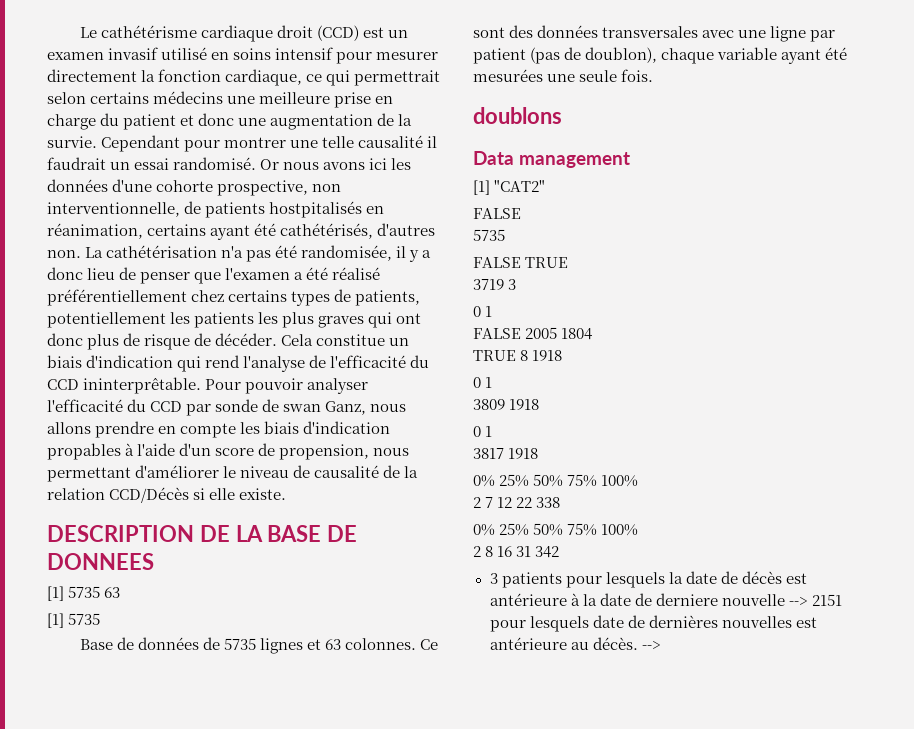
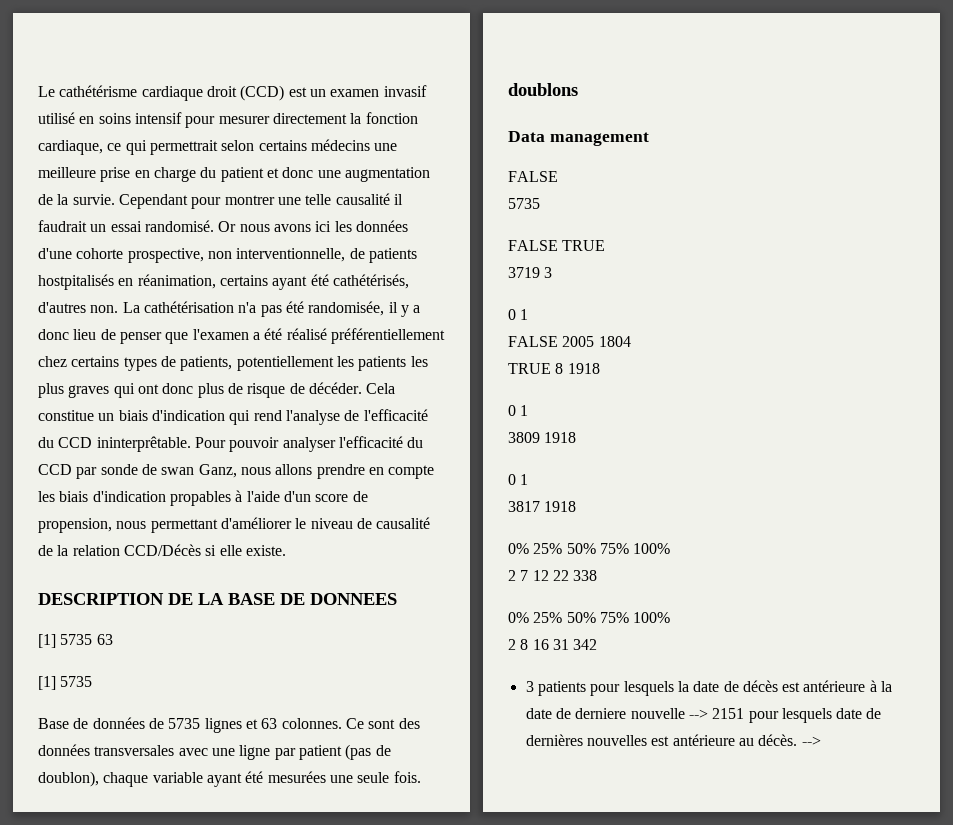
- [1] "CAT2"

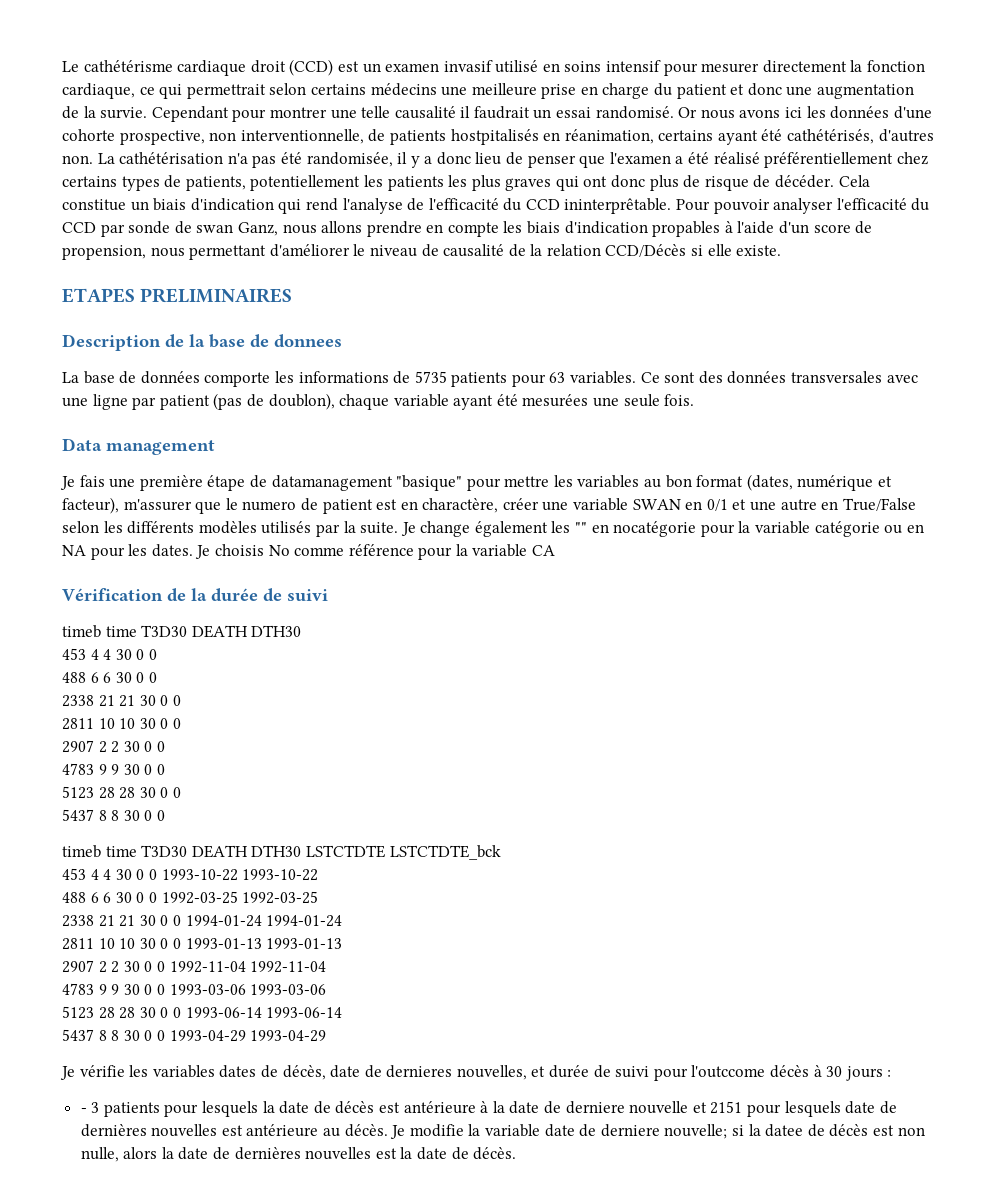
- DESCRIPTION DE LA BASE DE DONNEES
- [1] 5735 63
- [1] 5735
- Base de données de 5735 lignes et 63 colonnes.
+ ETAPES PRELIMINAIRES
+ Description de la base de donnees
+ La base de données comporte les informations de 5735 patients pour 63 variables.
- doublons
  Data management
- FALSE
- 5735
- FALSE TRUE
- 3719 3
- 0 1
- FALSE 2005 1804
- TRUE 8 1918
- 0 1
- 3809 1918
- 0 1
- 3817 1918
- 0% 25% 50% 75% 100%
- 2 7 12 22 338
- 0% 25% 50% 75% 100%
- 2 8 16 31 342
- 3 patients pour lesquels la date de décès est antérieure à la date de derniere nouvelle --> 2151 pour lesquels date de dernières nouvelles est antérieure au décès. -->
+ Je fais une première étape de datamanagement "basique" pour mettre les variables au bon format (dates, numérique et facteur), m'assurer que le numero de patient est en charactère, créer une variable SWAN en 0/1 et une autre en True/False selon les différents modèles utilisés par la suite. Je change également les "" en nocatégorie pour la variable catégorie ou en NA pour les dates. Je choisis No comme référence pour la variable CA
+ Vérification de la durée de suivi
+ timeb time T3D30 DEATH DTH30
+ 453 4 4 30 0 0
+ 488 6 6 30 0 0
+ 2338 21 21 30 0 0
+ 2811 10 10 30 0 0
+ 2907 2 2 30 0 0
+ 4783 9 9 30 0 0
+ 5123 28 28 30 0 0
+ 5437 8 8 30 0 0
+ timeb time T3D30 DEATH DTH30 LSTCTDTE LSTCTDTE_bck
+ 453 4 4 30 0 0 1993-10-22 1993-10-22
+ 488 6 6 30 0 0 1992-03-25 1992-03-25
+ 2338 21 21 30 0 0 1994-01-24 1994-01-24
+ 2811 10 10 30 0 0 1993-01-13 1993-01-13
+ 2907 2 2 30 0 0 1992-11-04 1992-11-04
+ 4783 9 9 30 0 0 1993-03-06 1993-03-06
+ 5123 28 28 30 0 0 1993-06-14 1993-06-14
+ 5437 8 8 30 0 0 1993-04-29 1993-04-29
+ Je vérifie les variables dates de décès, date de dernieres nouvelles, et durée de suivi pour l'outccome décès à 30 jours :
+ - 3 patients pour lesquels la date de décès est antérieure à la date de derniere nouvelle et 2151 pour lesquels date de dernières nouvelles est antérieure au décès. Je modifie la variable date de derniere nouvelle; si la datee de décès est non nulle, alors la date de dernières nouvelles est la date de décès.

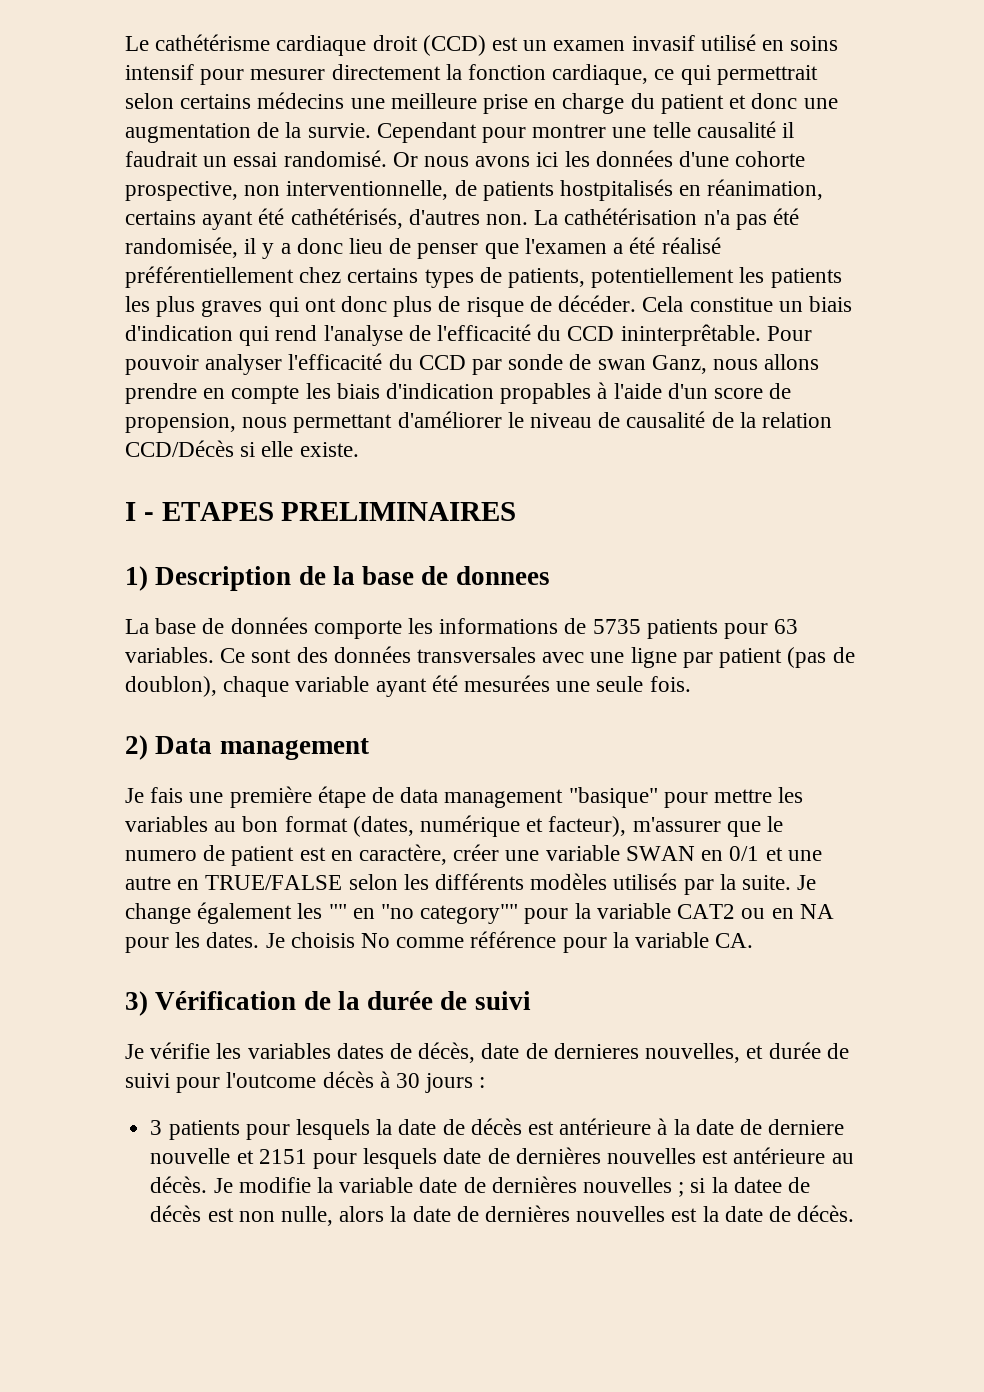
- ETAPES PRELIMINAIRES
+ I - ETAPES PRELIMINAIRES
- Description de la base de donnees
+ 1) Description de la base de donnees
- Data management
+ 2) Data management
- Je fais une première étape de datamanagement "basique" pour mettre les variables au bon format (dates, numérique et facteur), m'assurer que le numero de patient est en charactère, créer une variable SWAN en 0/1 et une autre en True/False selon les différents modèles utilisés par la suite.
+ Je fais une première étape de data management "basique" pour mettre les variables au bon format (dates, numérique et facteur), m'assurer que le numero de patient est en caractère, créer une variable SWAN en 0/1 et une autre en TRUE/FALSE selon les différents modèles utilisés par la suite.
- Je change également les "" en nocatégorie pour la variable catégorie ou en NA pour les dates.
+ Je change également les "" en "no category"" pour la variable CAT2 ou en NA pour les dates.
- Je choisis No comme référence pour la variable CA
- Vérification de la durée de suivi
- timeb time T3D30 DEATH DTH30
- 453 4 4 30 0 0
- 488 6 6 30 0 0
- 2338 21 21 30 0 0
- 2811 10 10 30 0 0
- 2907 2 2 30 0 0
- 4783 9 9 30 0 0
- 5123 28 28 30 0 0
- 5437 8 8 30 0 0
- timeb time T3D30 DEATH DTH30 LSTCTDTE LSTCTDTE_bck
- 453 4 4 30 0 0 1993-10-22 1993-10-22
- 488 6 6 30 0 0 1992-03-25 1992-03-25
- 2338 21 21 30 0 0 1994-01-24 1994-01-24
- 2811 10 10 30 0 0 1993-01-13 1993-01-13
- 2907 2 2 30 0 0 1992-11-04 1992-11-04
- 4783 9 9 30 0 0 1993-03-06 1993-03-06
- 5123 28 28 30 0 0 1993-06-14 1993-06-14
- 5437 8 8 30 0 0 1993-04-29 1993-04-29
+ Je choisis No comme référence pour la variable CA.
+ 3) Vérification de la durée de suivi
- Je vérifie les variables dates de décès, date de dernieres nouvelles, et durée de suivi pour l'outccome décès à 30 jours :
+ Je vérifie les variables dates de décès, date de dernieres nouvelles, et durée de suivi pour l'outcome décès à 30 jours :
- - 3 patients pour lesquels la date de décès est antérieure à la date de derniere nouvelle et 2151 pour lesquels date de dernières nouvelles est antérieure au décès.
+ 3 patients pour lesquels la date de décès est antérieure à la date de derniere nouvelle et 2151 pour lesquels date de dernières nouvelles est antérieure au décès.
- Je modifie la variable date de derniere nouvelle; si la datee de décès est non nulle, alors la date de dernières nouvelles est la date de décès.
+ Je modifie la variable date de dernières nouvelles ; si la datee de décès est non nulle, alors la date de dernières nouvelles est la date de décès.

